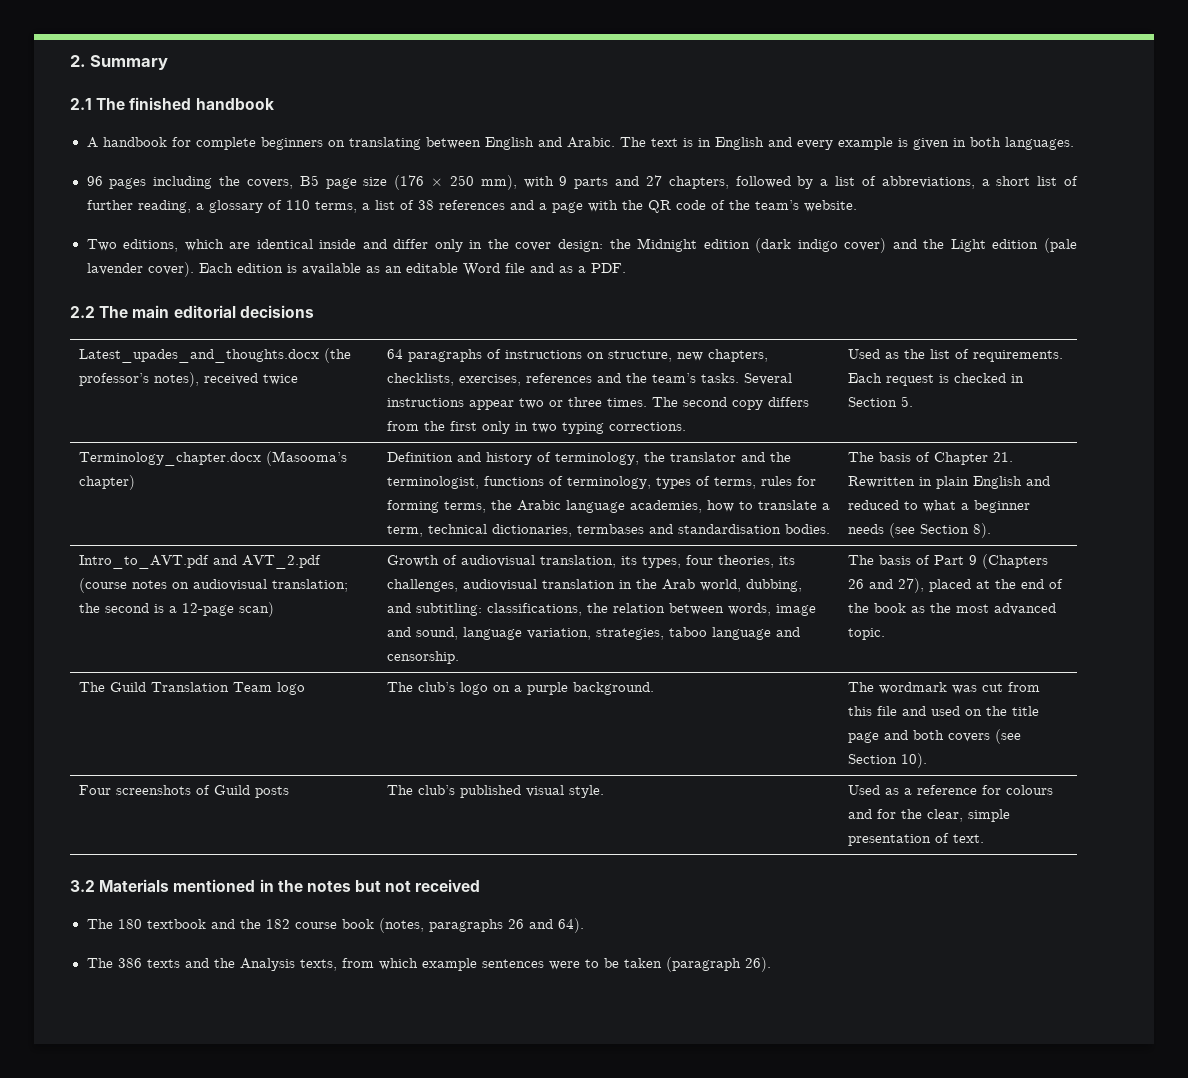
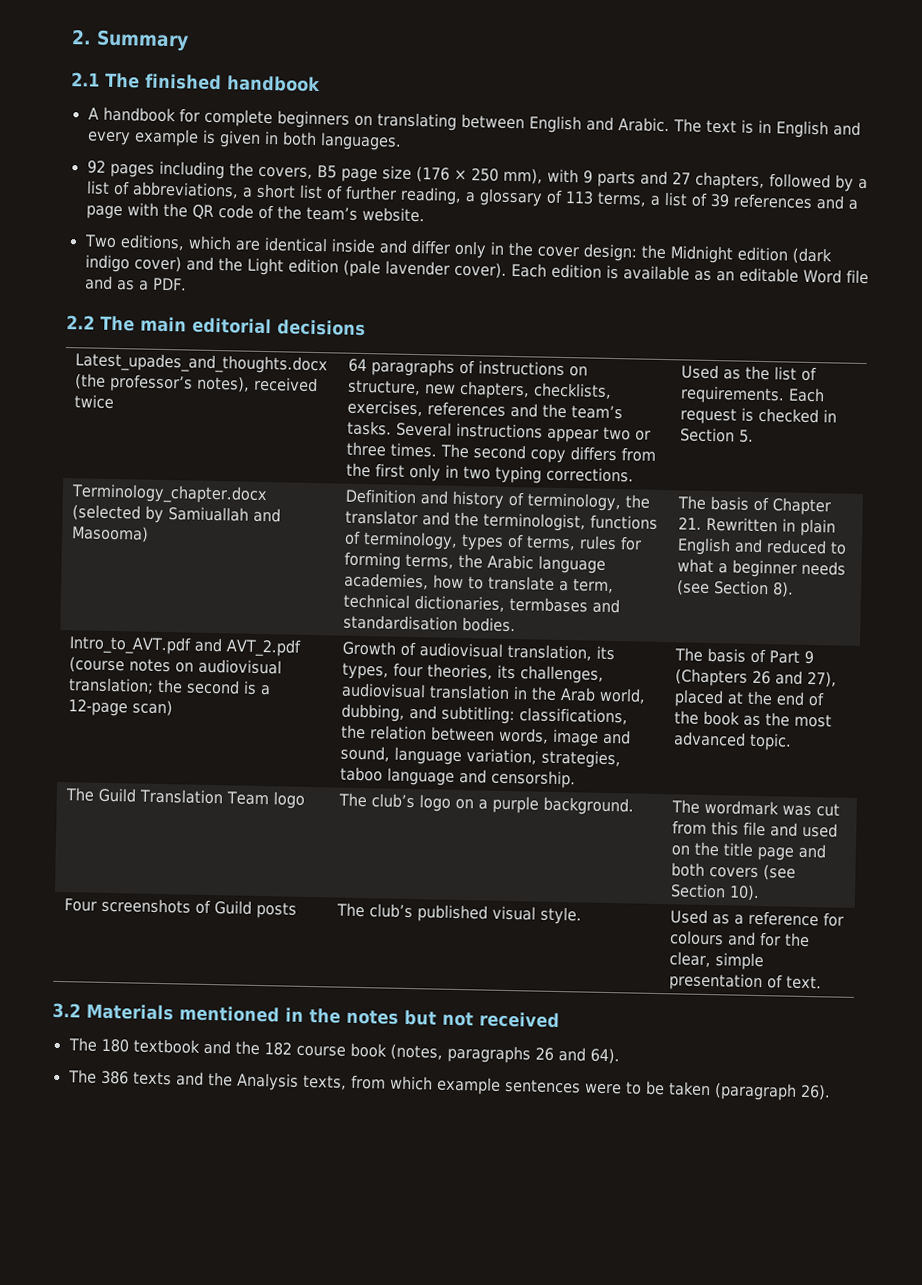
- 96 pages including the covers, B5 page size (176 × 250 mm), with 9 parts and 27 chapters, followed by a list of abbreviations, a short list of further reading, a glossary of 110 terms, a list of 38 references and a page with the QR code of the team’s website.
+ 92 pages including the covers, B5 page size (176 × 250 mm), with 9 parts and 27 chapters, followed by a list of abbreviations, a short list of further reading, a glossary of 113 terms, a list of 39 references and a page with the QR code of the team’s website.
- Terminology_chapter.docx (Masooma’s chapter)
+ Terminology_chapter.docx (selected by Samiuallah and Masooma)

